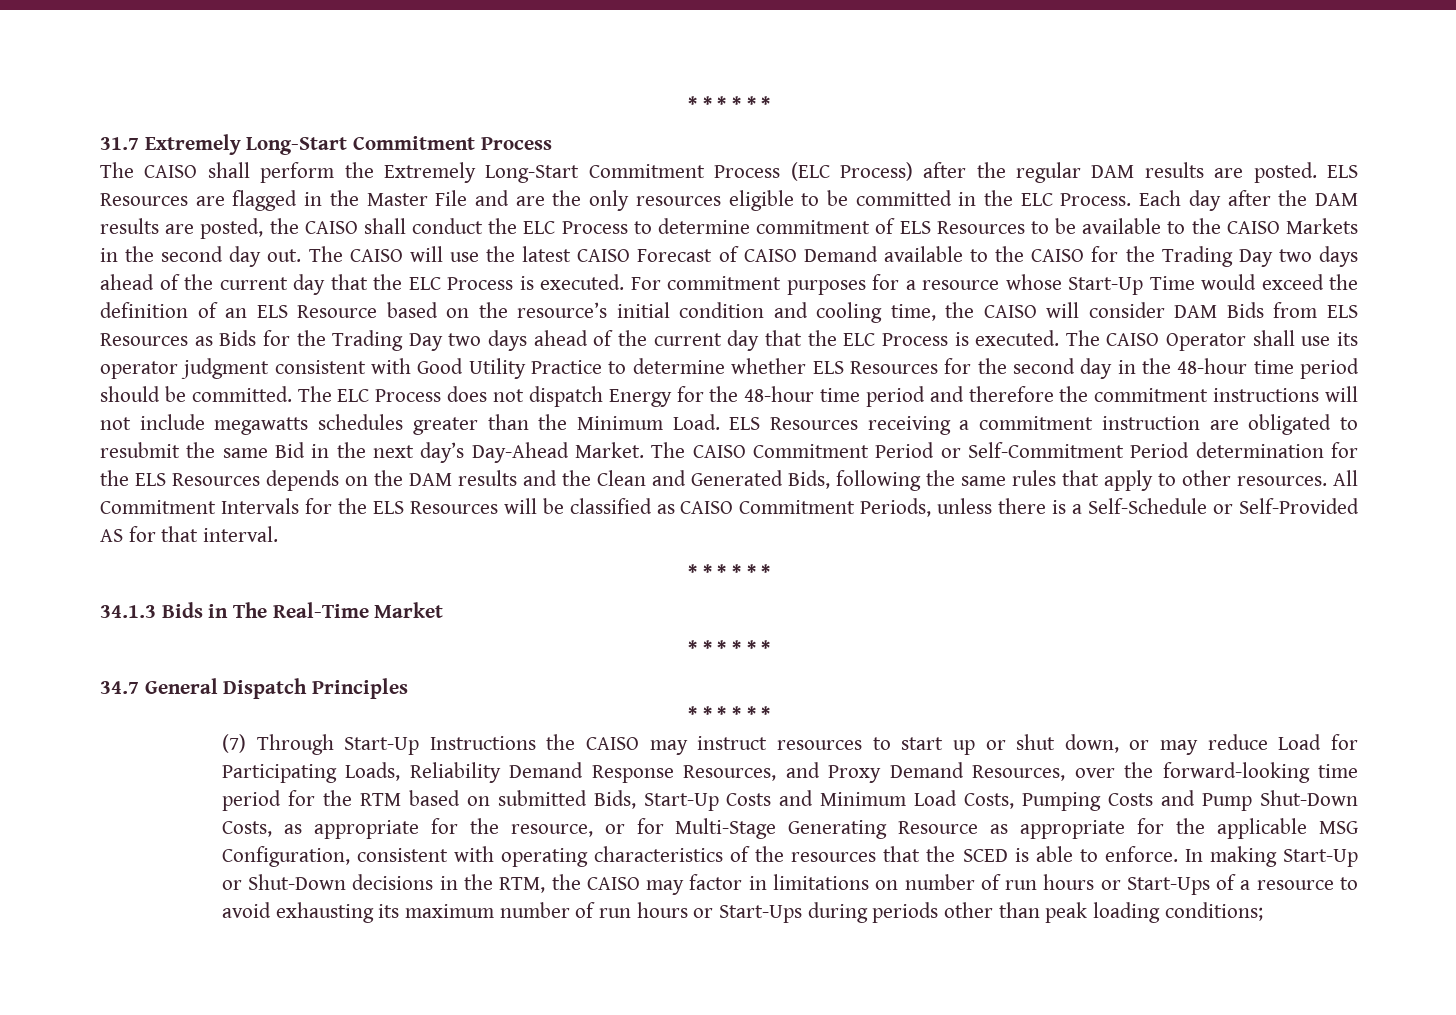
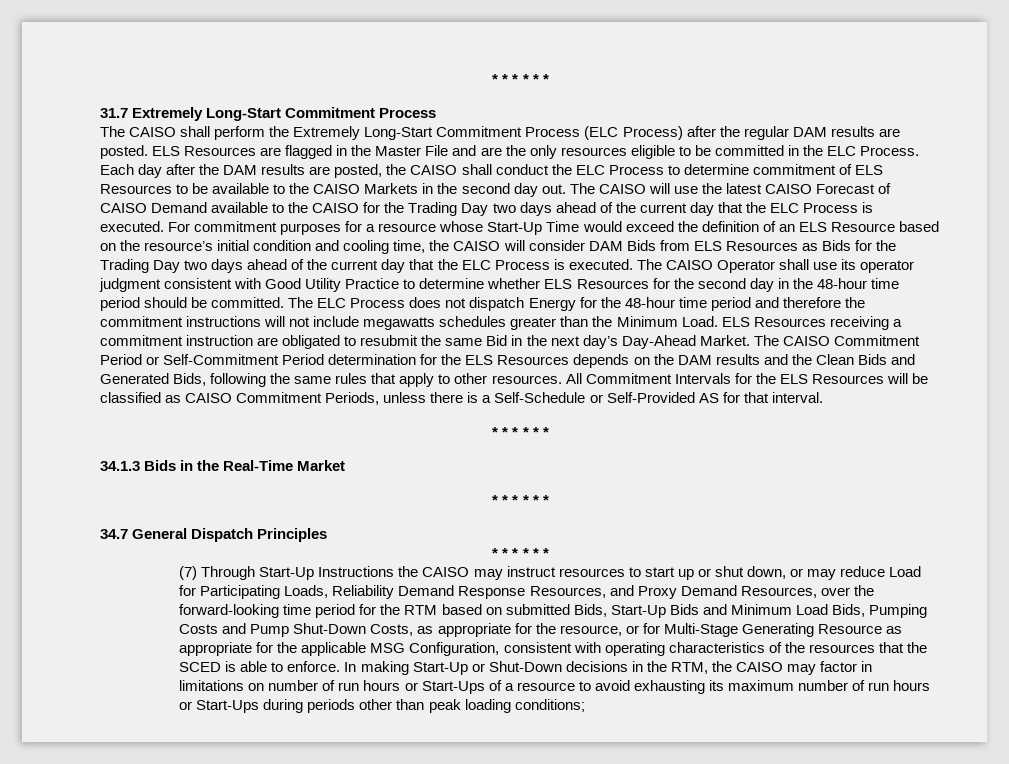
- The CAISO Commitment Period or Self-Commitment Period determination for the ELS Resources depends on the DAM results and the Clean and Generated Bids, following the same rules that apply to other resources.
+ The CAISO Commitment Period or Self-Commitment Period determination for the ELS Resources depends on the DAM results and the Clean Bids and Generated Bids, following the same rules that apply to other resources.
- 34.1.3 Bids in The Real-Time Market
+ 34.1.3 Bids in the Real-Time Market
- (7) Through Start-Up Instructions the CAISO may instruct resources to start up or shut down, or may reduce Load for Participating Loads, Reliability Demand Response Resources, and Proxy Demand Resources, over the forward-looking time period for the RTM based on submitted Bids, Start-Up Costs and Minimum Load Costs, Pumping Costs and Pump Shut-Down Costs, as appropriate for the resource, or for Multi-Stage Generating Resource as appropriate for the applicable MSG Configuration, consistent with operating characteristics of the resources that the SCED is able to enforce.
+ (7) Through Start-Up Instructions the CAISO may instruct resources to start up or shut down, or may reduce Load for Participating Loads, Reliability Demand Response Resources, and Proxy Demand Resources, over the forward-looking time period for the RTM based on submitted Bids, Start-Up Bids and Minimum Load Bids, Pumping Costs and Pump Shut-Down Costs, as appropriate for the resource, or for Multi-Stage Generating Resource as appropriate for the applicable MSG Configuration, consistent with operating characteristics of the resources that the SCED is able to enforce.

